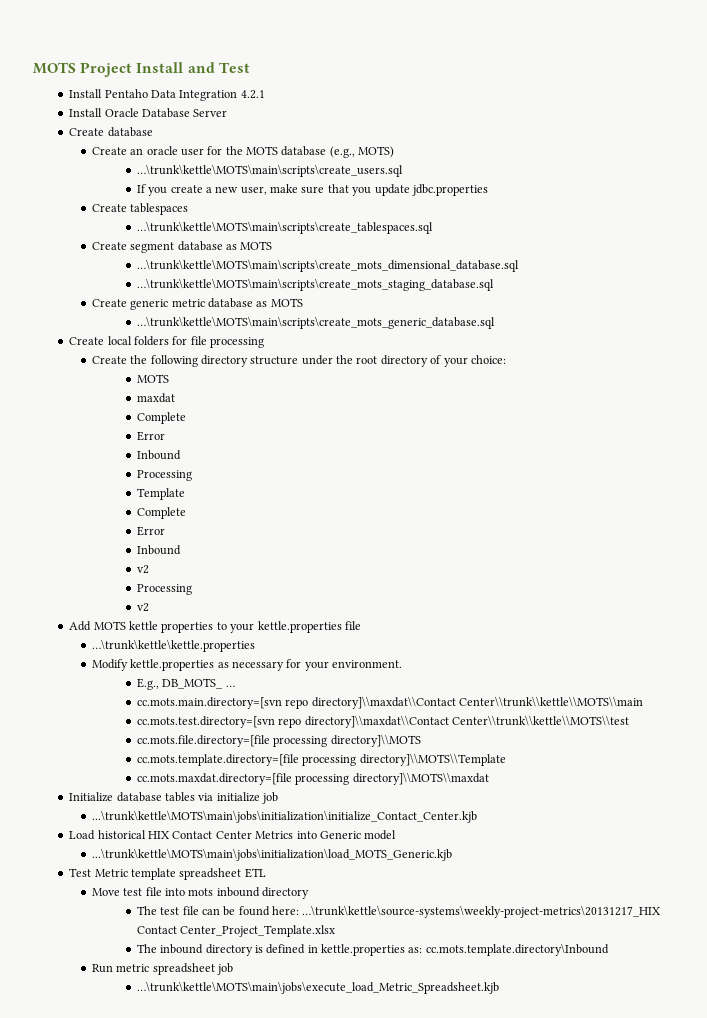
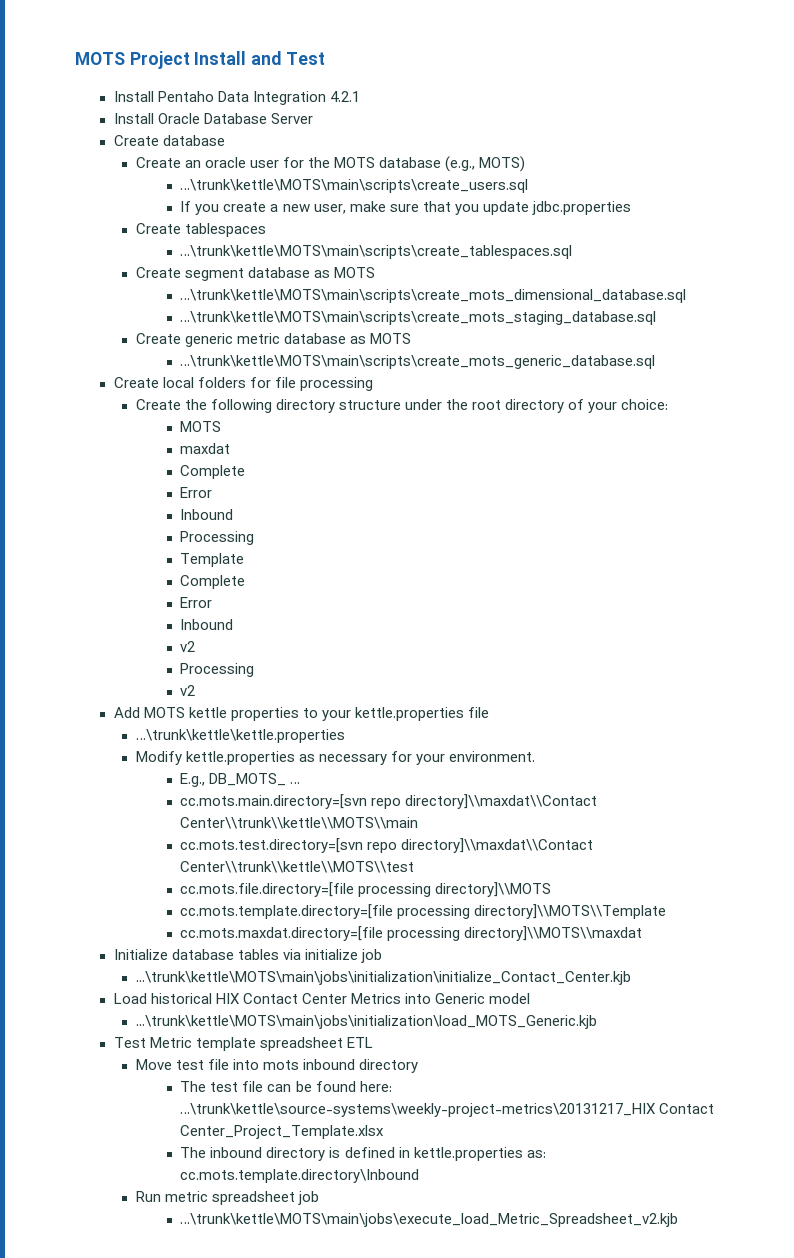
- …\trunk\kettle\MOTS\main\jobs\execute_load_Metric_Spreadsheet.kjb
+ …\trunk\kettle\MOTS\main\jobs\execute_load_Metric_Spreadsheet_v2.kjb

